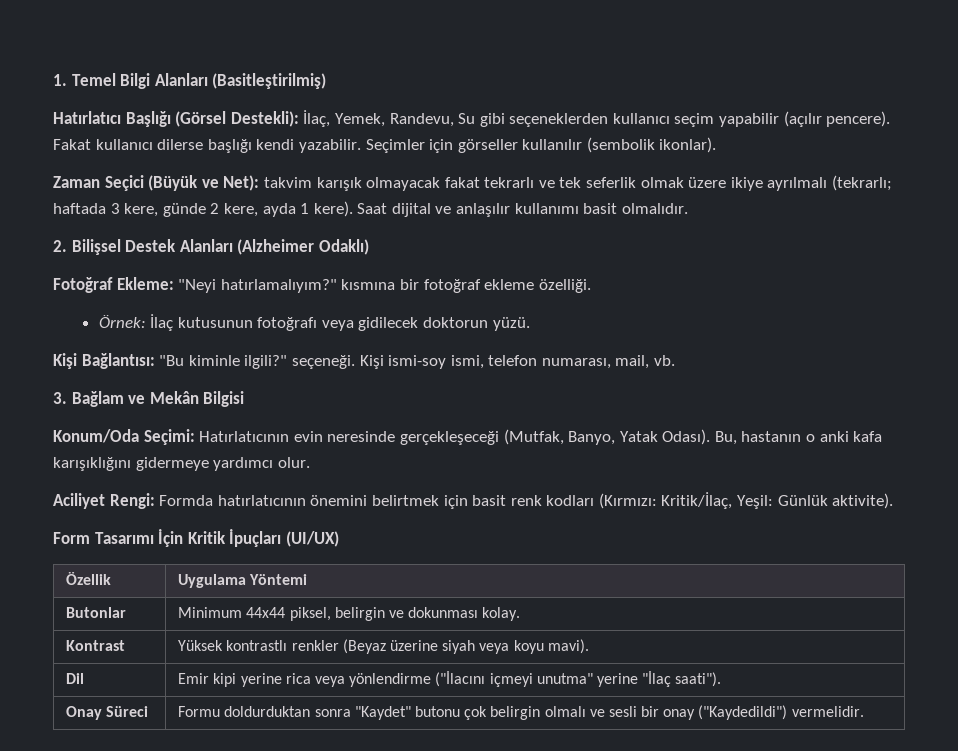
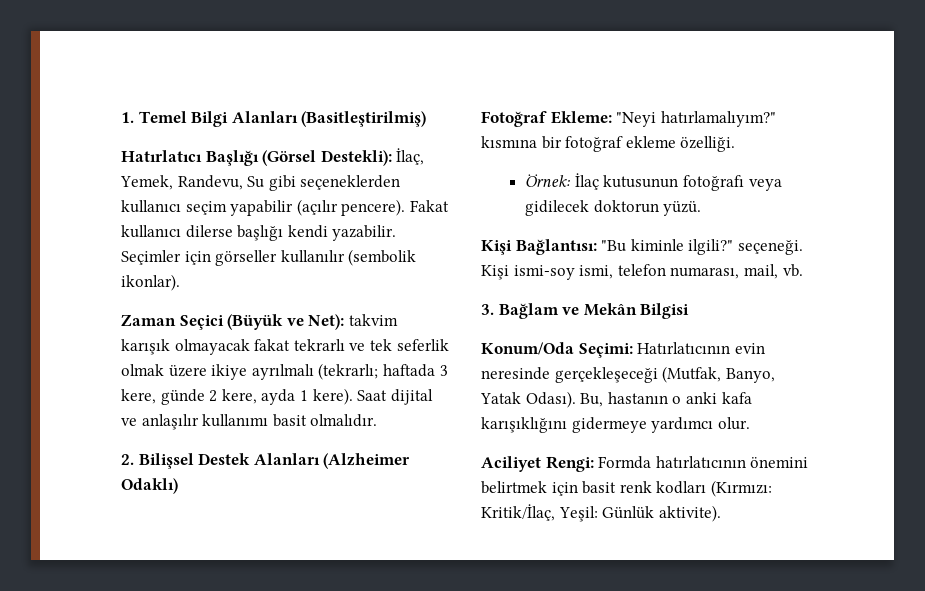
- Form Tasarımı İçin Kritik İpuçları (UI/UX)
- Özellik | Uygulama Yöntemi
- Butonlar | Minimum 44x44 piksel, belirgin ve dokunması kolay.
- Kontrast | Yüksek kontrastlı renkler (Beyaz üzerine siyah veya koyu mavi).
- Dil | Emir kipi yerine rica veya yönlendirme ("İlacını içmeyi unutma" yerine "İlaç saati").
- Onay Süreci | Formu doldurduktan sonra "Kaydet" butonu çok belirgin olmalı ve sesli bir onay ("Kaydedildi") vermelidir.

